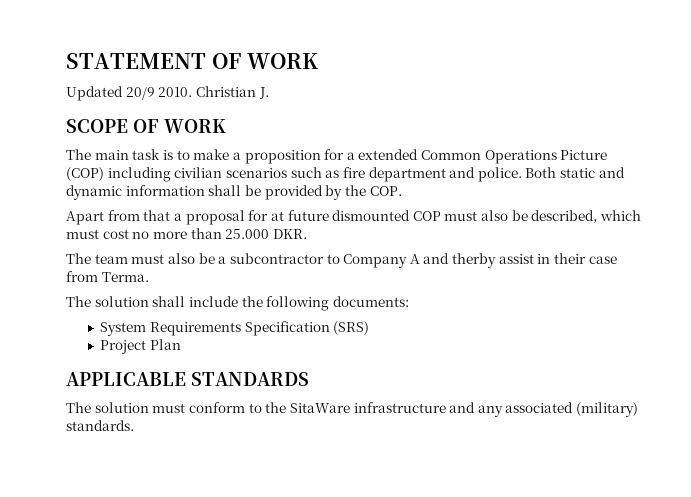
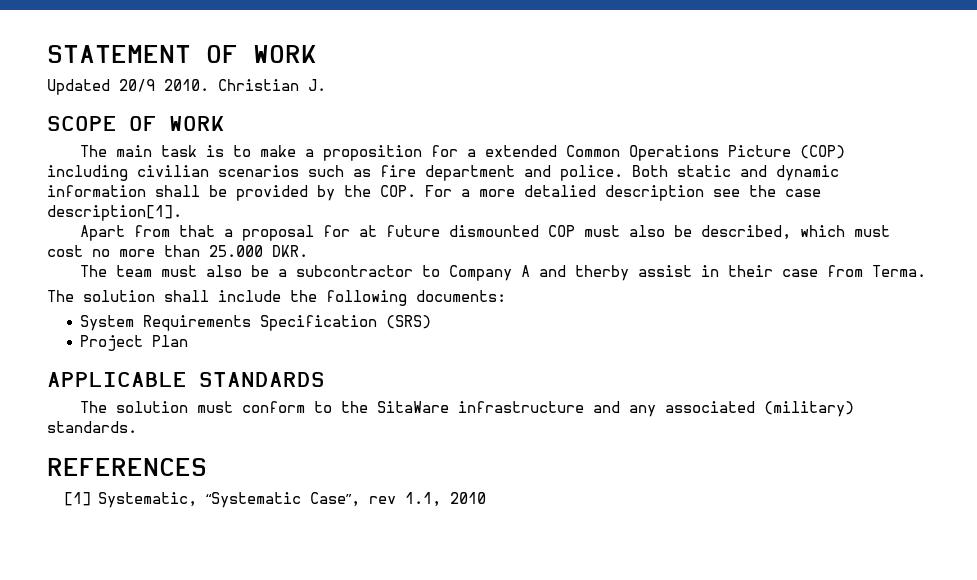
- Both static and dynamic information shall be provided by the COP.
+ Both static and dynamic information shall be provided by the COP. For a more detalied description see the case description[1].
+ REFERENCES
+ [1] Systematic, “Systematic Case”, rev 1.1, 2010

